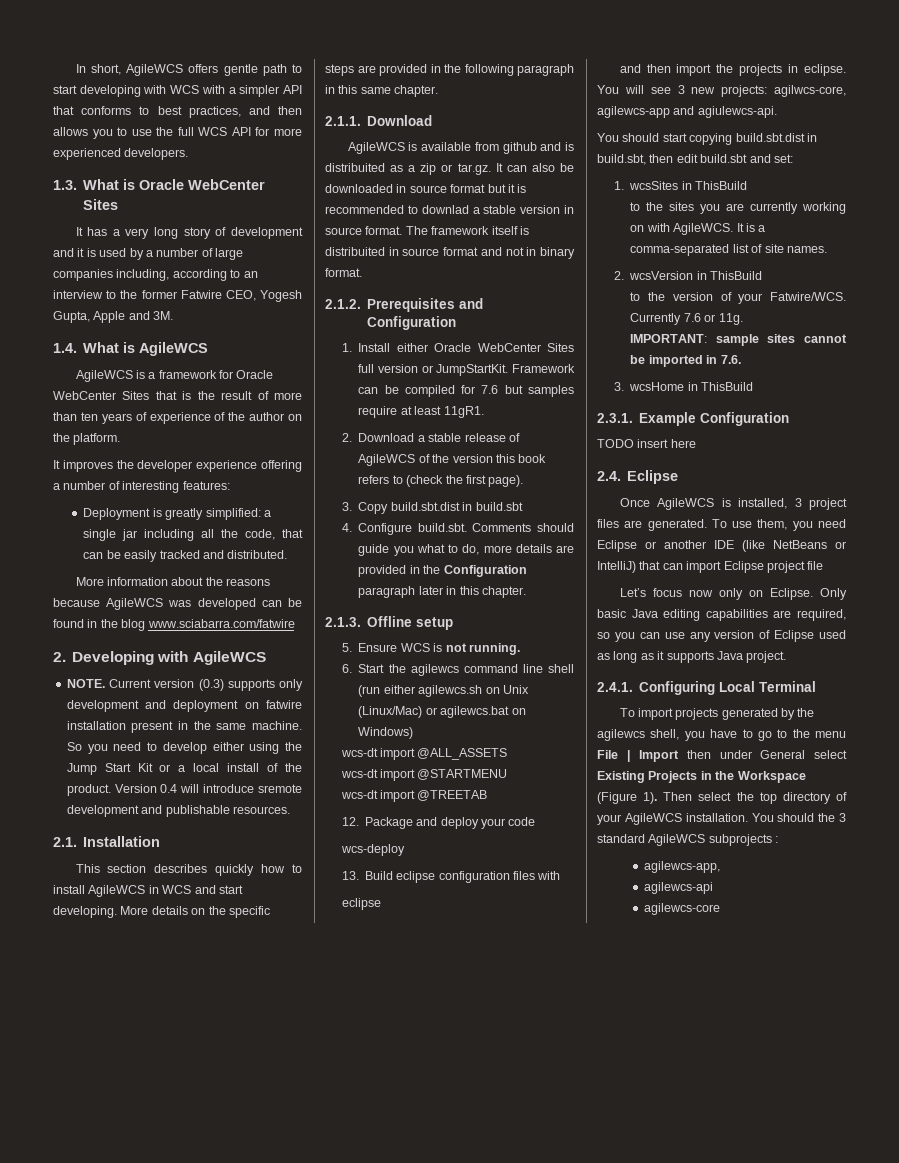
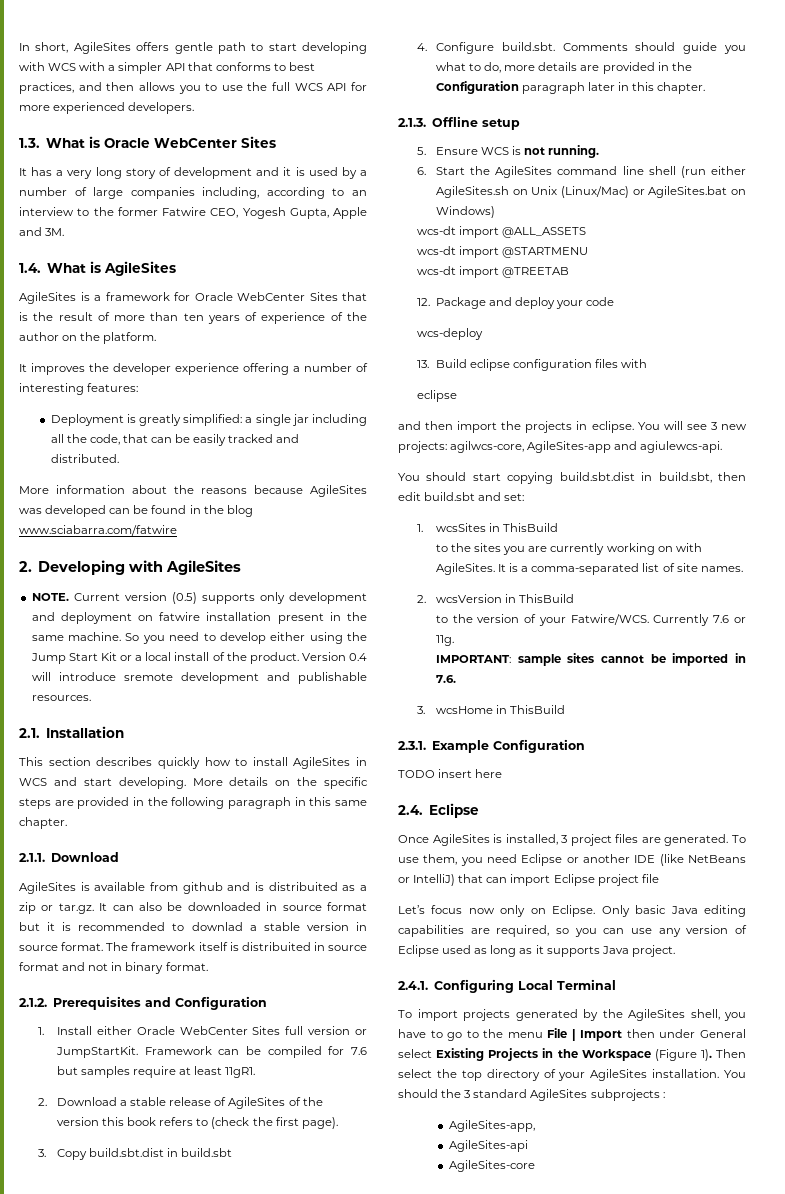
- In short, AgileWCS offers gentle path to start developing with WCS with a simpler API that conforms to best practices, and then allows you to use the full WCS API for more experienced developers.
+ In short, AgileSites offers gentle path to start developing with WCS with a simpler API that conforms to best practices, and then allows you to use the full WCS API for more experienced developers.
- 1.4. What is AgileWCS
- AgileWCS is a framework for Oracle WebCenter Sites that is the result of more than ten years of experience of the author on the platform.
+ 1.4. What is AgileSites
+ AgileSites is a framework for Oracle WebCenter Sites that is the result of more than ten years of experience of the author on the platform.
- More information about the reasons because AgileWCS was developed can be found in the blog www.sciabarra.com/fatwire
+ More information about the reasons because AgileSites was developed can be found in the blog www.sciabarra.com/fatwire
- 2. Developing with AgileWCS
+ 2. Developing with AgileSites
- Current version (0.3) supports only development and deployment on fatwire installation present in the same machine.
+ Current version (0.5) supports only development and deployment on fatwire installation present in the same machine.
- This section describes quickly how to install AgileWCS in WCS and start developing.
+ This section describes quickly how to install AgileSites in WCS and start developing.
- AgileWCS is available from github and is distribuited as a zip or tar.gz. It can also be downloaded in source format but it is recommended to downlad a stable version in source format.
+ AgileSites is available from github and is distribuited as a zip or tar.gz. It can also be downloaded in source format but it is recommended to downlad a stable version in source format.
- 2. Download a stable release of AgileWCS of the version this book refers to (check the first page).
+ 2. Download a stable release of AgileSites of the version this book refers to (check the first page).
- 6. Start the agilewcs command line shell (run either agilewcs.sh on Unix (Linux/Mac) or agilewcs.bat on Windows)
+ 6. Start the AgileSites command line shell (run either AgileSites.sh on Unix (Linux/Mac) or AgileSites.bat on Windows)
- You will see 3 new projects: agilwcs-core, agilewcs-app and agiulewcs-api.
+ You will see 3 new projects: agilwcs-core, AgileSites-app and agiulewcs-api.
- to the sites you are currently working on with AgileWCS.
+ to the sites you are currently working on with AgileSites.
- Once AgileWCS is installed, 3 project files are generated.
+ Once AgileSites is installed, 3 project files are generated.
- To import projects generated by the agilewcs shell, you have to go to the menu File | Import then under General select Existing Projects in the Workspace (Figure 1).
+ To import projects generated by the AgileSites shell, you have to go to the menu File | Import then under General select Existing Projects in the Workspace (Figure 1).
- Then select the top directory of your AgileWCS installation.
+ Then select the top directory of your AgileSites installation.
- You should the 3 standard AgileWCS subprojects :
+ You should the 3 standard AgileSites subprojects :
- agilewcs-app,
- agilewcs-api
- agilewcs-core
+ AgileSites-app,
+ AgileSites-api
+ AgileSites-core

